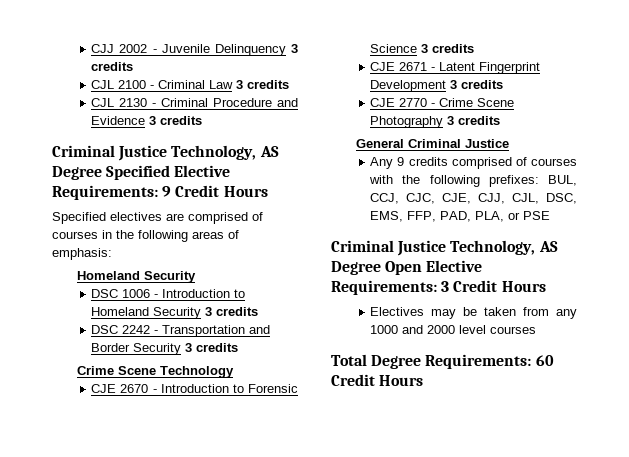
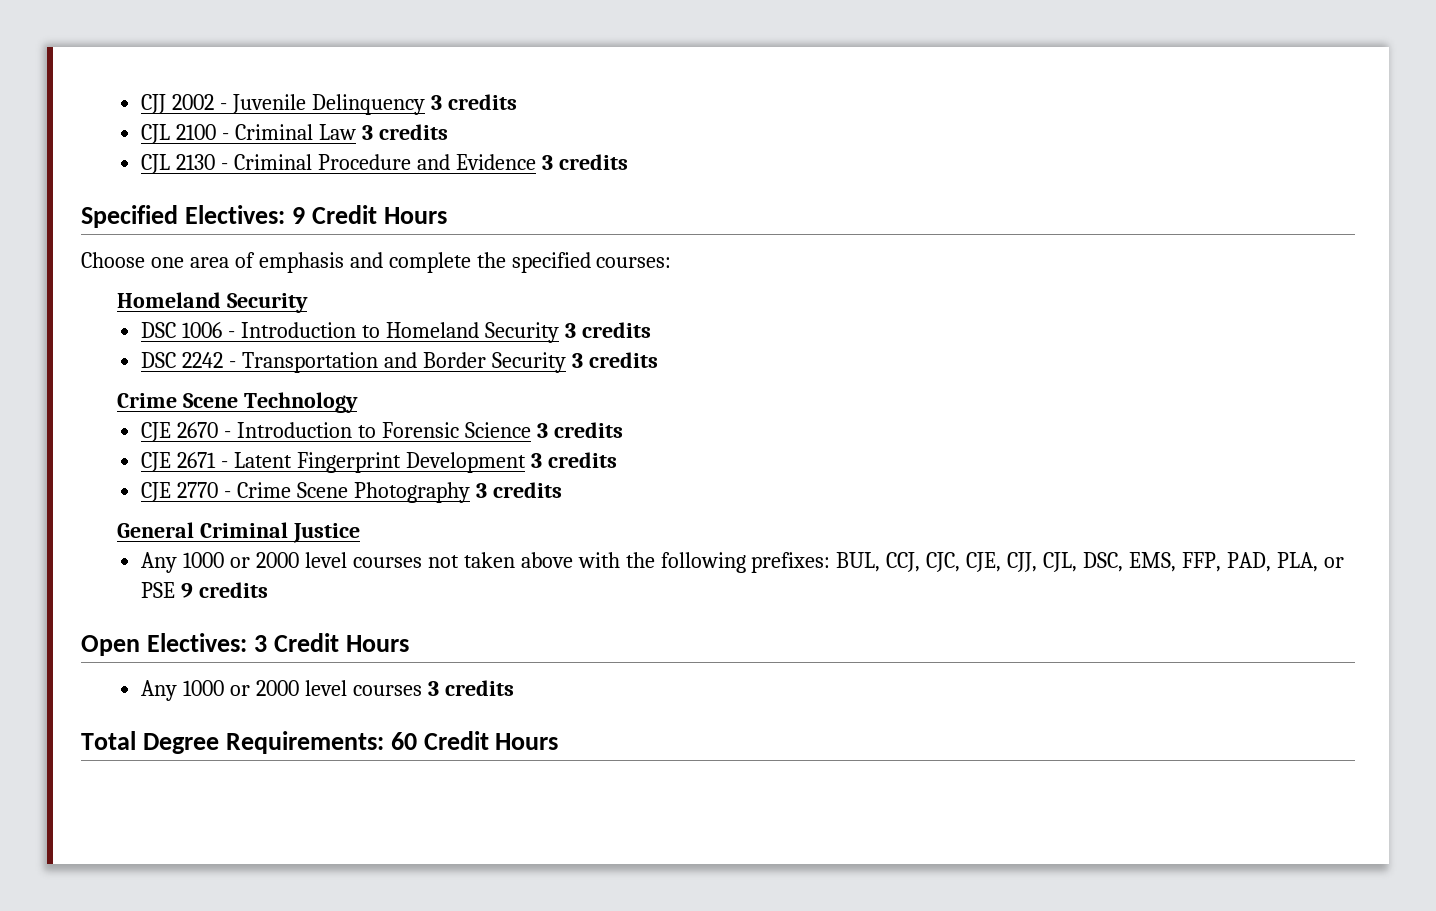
- Criminal Justice Technology, AS Degree Specified Elective Requirements: 9 Credit Hours
- Specified electives are comprised of courses in the following areas of emphasis:
+ Specified Electives: 9 Credit Hours
+ Choose one area of emphasis and complete the specified courses:
- Any 9 credits comprised of courses with the following prefixes: BUL, CCJ, CJC, CJE, CJJ, CJL, DSC, EMS, FFP, PAD, PLA, or PSE
- Criminal Justice Technology, AS Degree Open Elective Requirements: 3 Credit Hours
- Electives may be taken from any 1000 and 2000 level courses
+ Any 1000 or 2000 level courses not taken above with the following prefixes: BUL, CCJ, CJC, CJE, CJJ, CJL, DSC, EMS, FFP, PAD, PLA, or PSE 9 credits
+ Open Electives: 3 Credit Hours
+ Any 1000 or 2000 level courses 3 credits

